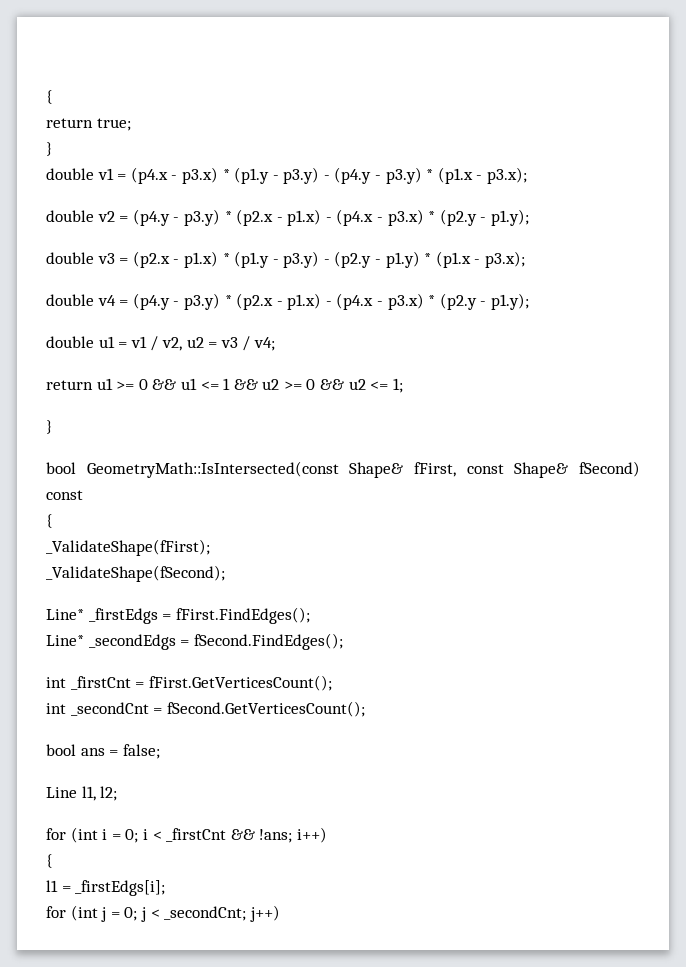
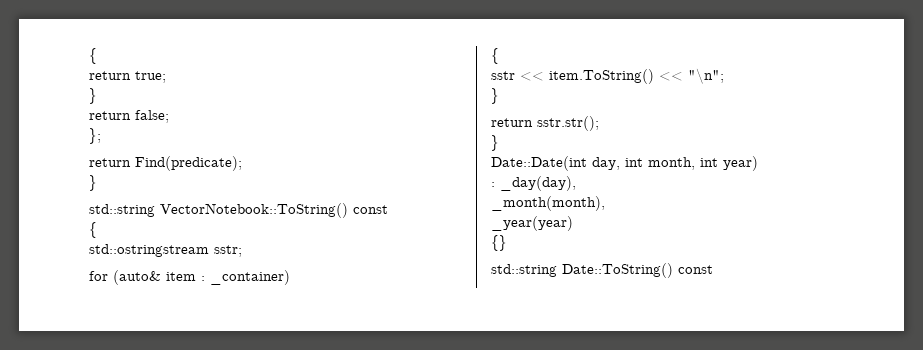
- double v1 = (p4.x - p3.x) * (p1.y - p3.y) - (p4.y - p3.y) * (p1.x - p3.x);
- double v2 = (p4.y - p3.y) * (p2.x - p1.x) - (p4.x - p3.x) * (p2.y - p1.y);
- double v3 = (p2.x - p1.x) * (p1.y - p3.y) - (p2.y - p1.y) * (p1.x - p3.x);
- double v4 = (p4.y - p3.y) * (p2.x - p1.x) - (p4.x - p3.x) * (p2.y - p1.y);
- double u1 = v1 / v2, u2 = v3 / v4;
- return u1 >= 0 && u1 <= 1 && u2 >= 0 && u2 <= 1;
+ return false;
+ };
+ return Find(predicate);
  }
- bool GeometryMath::IsIntersected(const Shape& fFirst, const Shape& fSecond) const
+ std::string VectorNotebook::ToString() const
  {
- _ValidateShape(fFirst);
- _ValidateShape(fSecond);
- Line* _firstEdgs = fFirst.FindEdges();
- Line* _secondEdgs = fSecond.FindEdges();
- int _firstCnt = fFirst.GetVerticesCount();
- int _secondCnt = fSecond.GetVerticesCount();
- bool ans = false;
- Line l1, l2;
- for (int i = 0; i < _firstCnt && !ans; i++)
+ std::ostringstream sstr;
+ for (auto& item : _container)
  {
- l1 = _firstEdgs[i];
- for (int j = 0; j < _secondCnt; j++)
+ sstr << item.ToString() << "\n";
+ }
+ return sstr.str();
+ }
+ Date::Date(int day, int month, int year)
+ : _day(day),
+ _month(month),
+ _year(year)
+ {}
+ std::string Date::ToString() const

